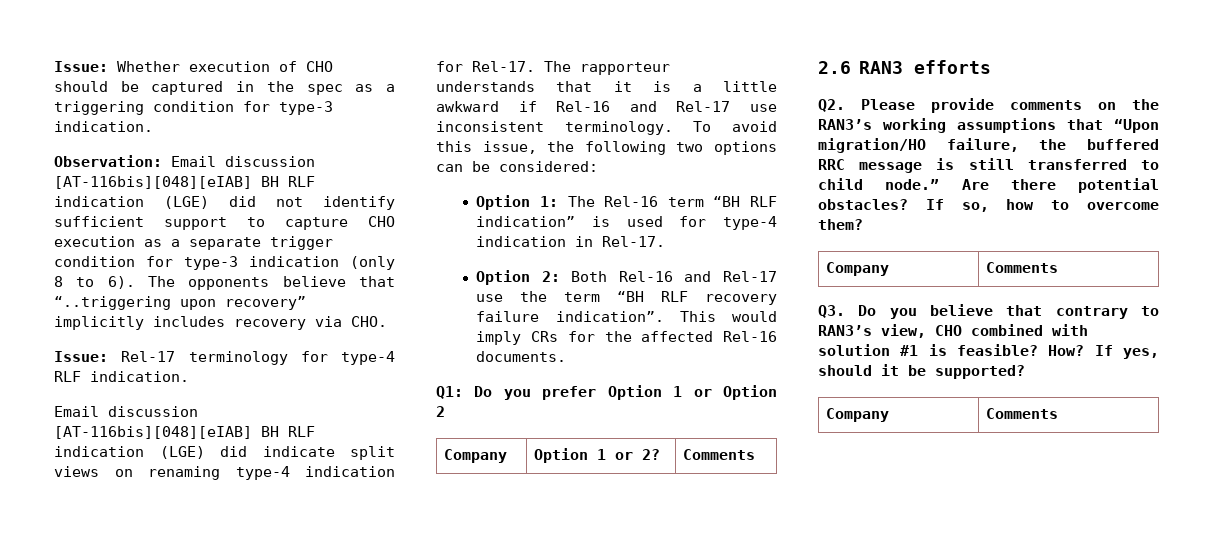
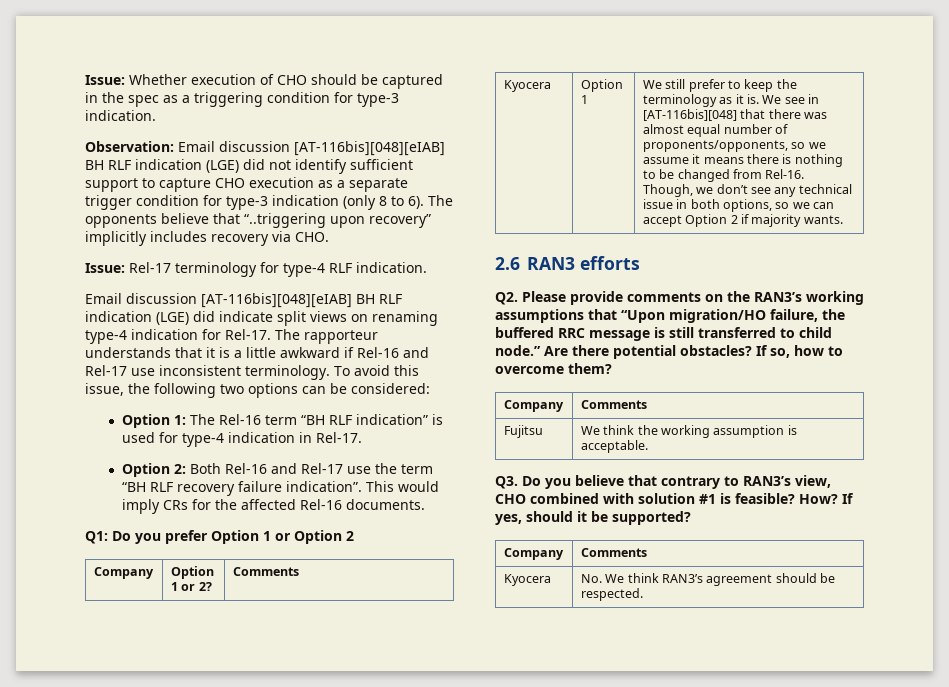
+ Kyocera | Option 1 | We still prefer to keep the terminology as it is. We see in [AT-116bis][048] that there was almost equal number of proponents/opponents, so we assume it means there is nothing to be changed from Rel-16. Though, we don’t see any technical issue in both options, so we can accept Option 2 if majority wants.
+ Fujitsu | We think the working assumption is acceptable.
+ Kyocera | No. We think RAN3’s agreement should be respected.

